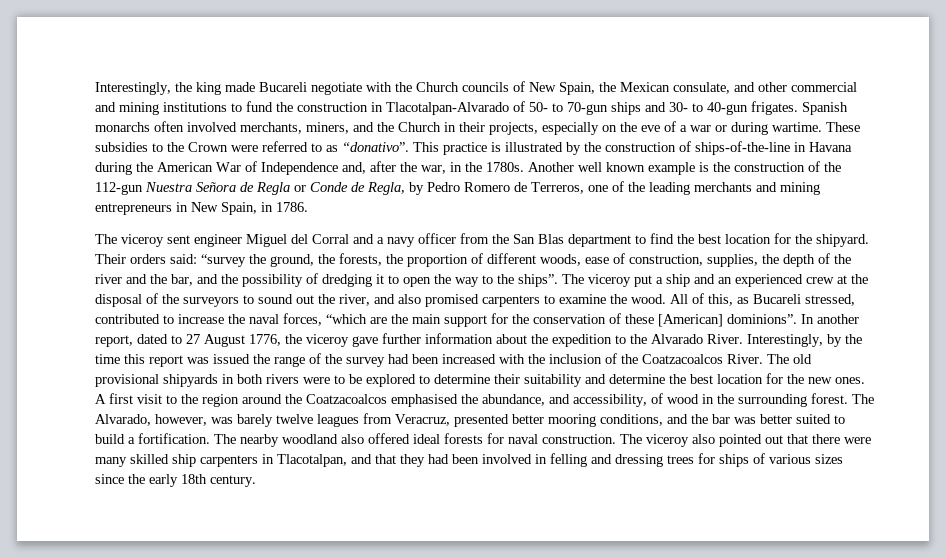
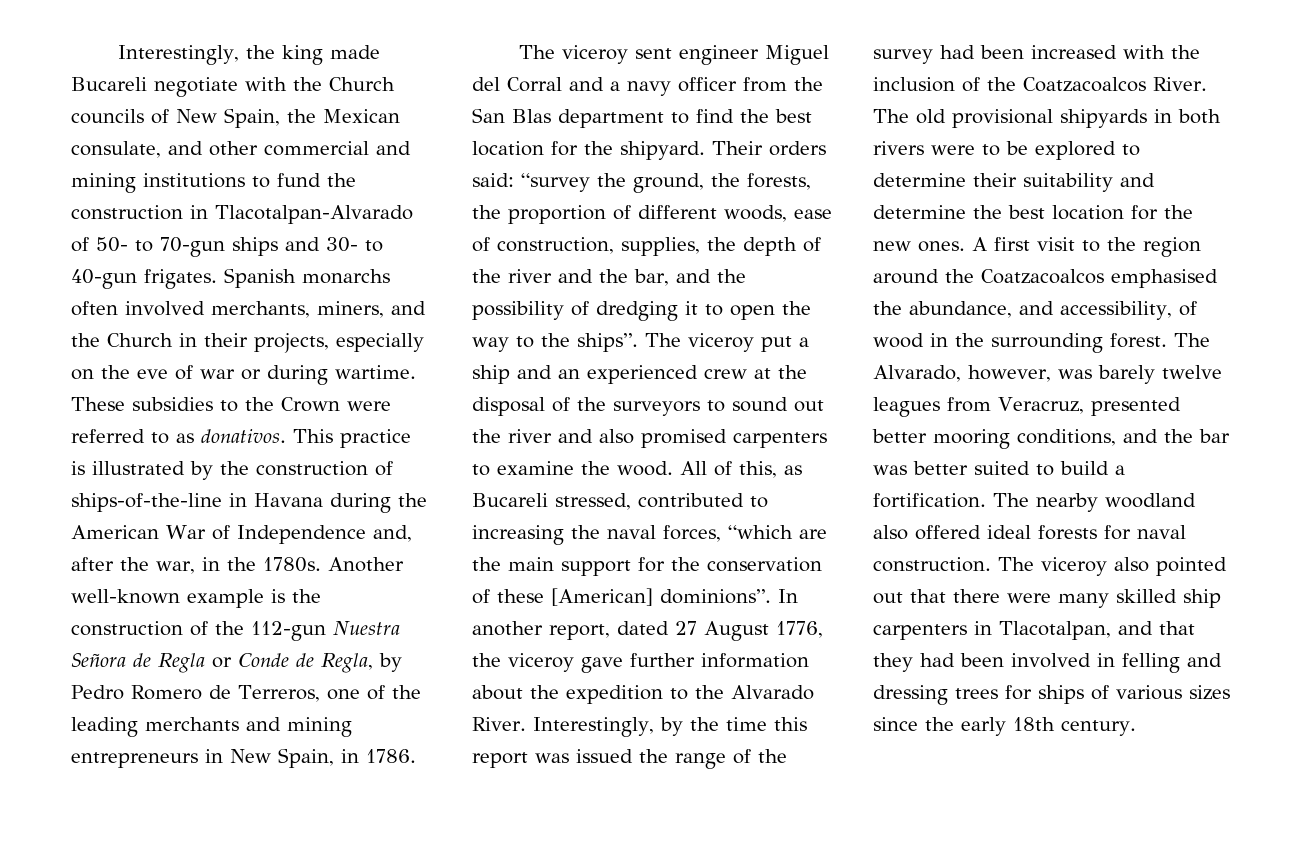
- Spanish monarchs often involved merchants, miners, and the Church in their projects, especially on the eve of a war or during wartime.
+ Spanish monarchs often involved merchants, miners, and the Church in their projects, especially on the eve of war or during wartime.
- These subsidies to the Crown were referred to as “donativo”.
+ These subsidies to the Crown were referred to as donativos.
- Another well known example is the construction of the 112-gun Nuestra Señora de Regla or Conde de Regla, by Pedro Romero de Terreros, one of the leading merchants and mining entrepreneurs in New Spain, in 1786.
+ Another well-known example is the construction of the 112-gun Nuestra Señora de Regla or Conde de Regla, by Pedro Romero de Terreros, one of the leading merchants and mining entrepreneurs in New Spain, in 1786.
- The viceroy put a ship and an experienced crew at the disposal of the surveyors to sound out the river, and also promised carpenters to examine the wood.
+ The viceroy put a ship and an experienced crew at the disposal of the surveyors to sound out the river and also promised carpenters to examine the wood.
- All of this, as Bucareli stressed, contributed to increase the naval forces, “which are the main support for the conservation of these [American] dominions”.
+ All of this, as Bucareli stressed, contributed to increasing the naval forces, “which are the main support for the conservation of these [American] dominions”.
- In another report, dated to 27 August 1776, the viceroy gave further information about the expedition to the Alvarado River.
+ In another report, dated 27 August 1776, the viceroy gave further information about the expedition to the Alvarado River.

